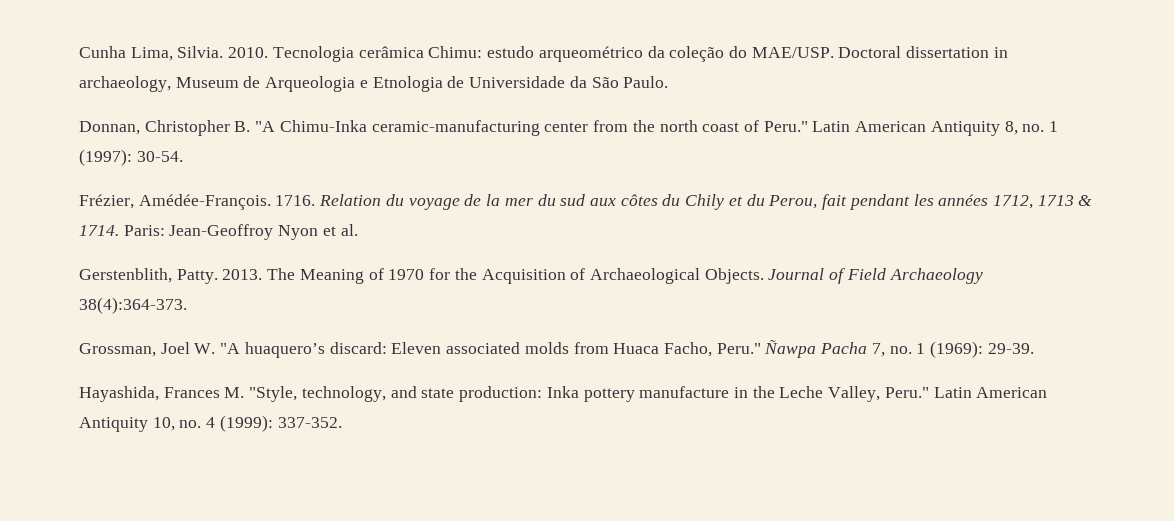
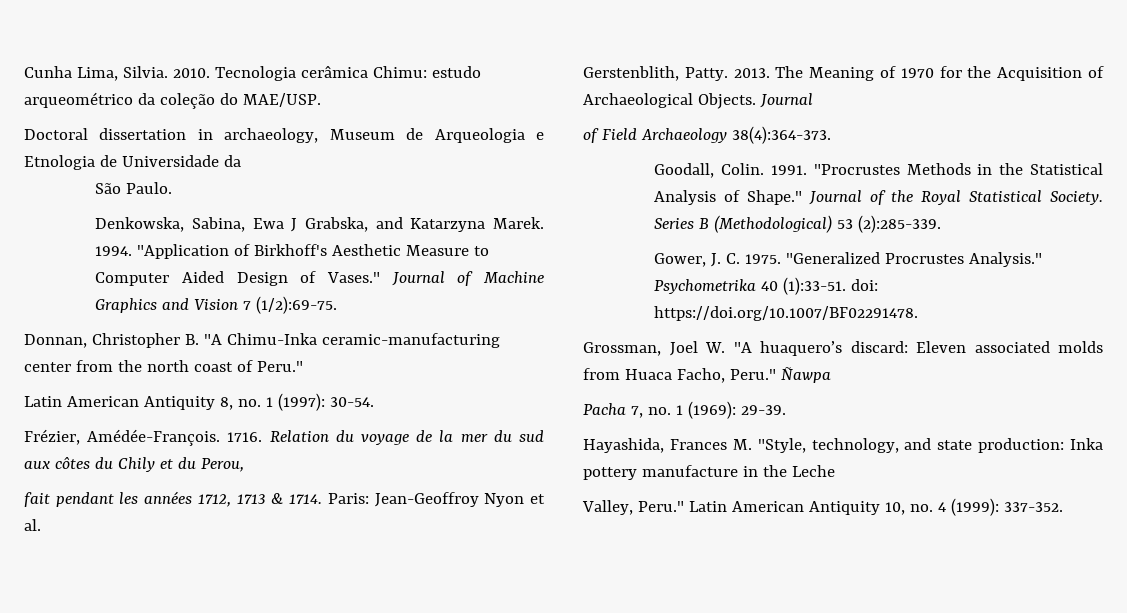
- Tecnologia cerâmica Chimu: estudo arqueométrico da coleção do MAE/USP. Doctoral dissertation in archaeology, Museum de Arqueologia e Etnologia de Universidade da São Paulo.
+ Tecnologia cerâmica Chimu: estudo arqueométrico da coleção do MAE/USP.
+ Doctoral dissertation in archaeology, Museum de Arqueologia e Etnologia de Universidade da
+ São Paulo.
+ Denkowska, Sabina, Ewa J Grabska, and Katarzyna Marek. 1994. "Application of Birkhoff's Aesthetic Measure to Computer Aided Design of Vases." Journal of Machine Graphics and Vision 7 (1/2):69-75.
- Donnan, Christopher B. "A Chimu-Inka ceramic-manufacturing center from the north coast of Peru." Latin American Antiquity 8, no. 1 (1997): 30-54.
+ Donnan, Christopher B. "A Chimu-Inka ceramic-manufacturing center from the north coast of Peru."
+ Latin American Antiquity 8, no. 1 (1997): 30-54.
- Relation du voyage de la mer du sud aux côtes du Chily et du Perou, fait pendant les années 1712, 1713 & 1714.
+ Relation du voyage de la mer du sud aux côtes du Chily et du Perou,
+ fait pendant les années 1712, 1713 & 1714.
- The Meaning of 1970 for the Acquisition of Archaeological Objects. Journal of Field Archaeology 38(4):364-373.
+ The Meaning of 1970 for the Acquisition of Archaeological Objects. Journal
+ of Field Archaeology 38(4):364-373.
+ Goodall, Colin. 1991. "Procrustes Methods in the Statistical Analysis of Shape." Journal of the Royal Statistical Society. Series B (Methodological) 53 (2):285-339.
+ Gower, J. C. 1975. "Generalized Procrustes Analysis." Psychometrika 40 (1):33-51. doi: https://doi.org/10.1007/BF02291478.
- Ñawpa Pacha 7, no. 1 (1969): 29-39.
+ Ñawpa
+ Pacha 7, no. 1 (1969): 29-39.
- Hayashida, Frances M. "Style, technology, and state production: Inka pottery manufacture in the Leche Valley, Peru."
+ Hayashida, Frances M. "Style, technology, and state production: Inka pottery manufacture in the Leche
+ Valley, Peru."

